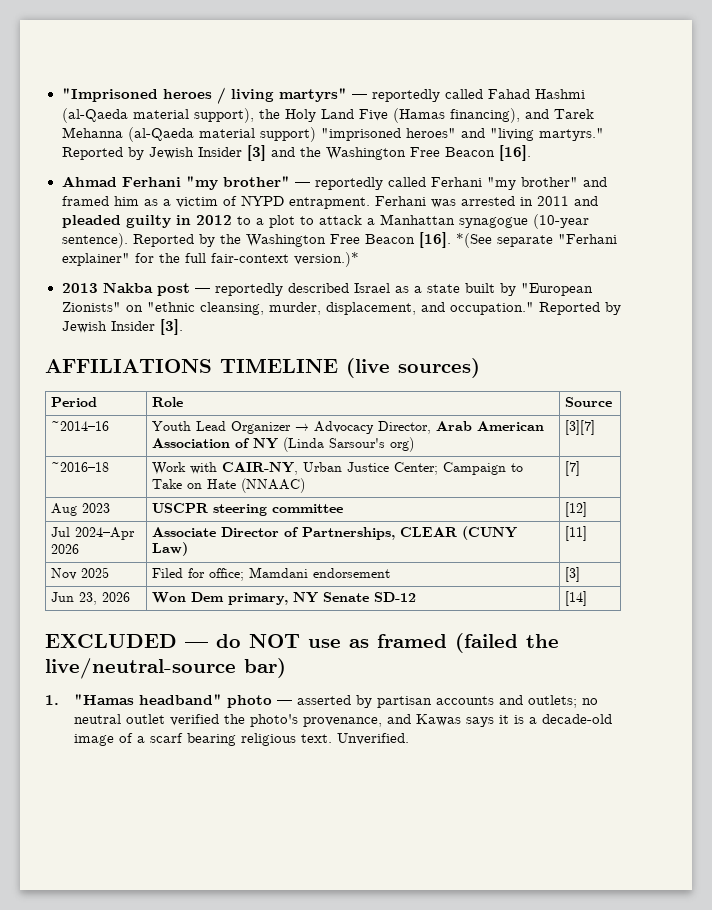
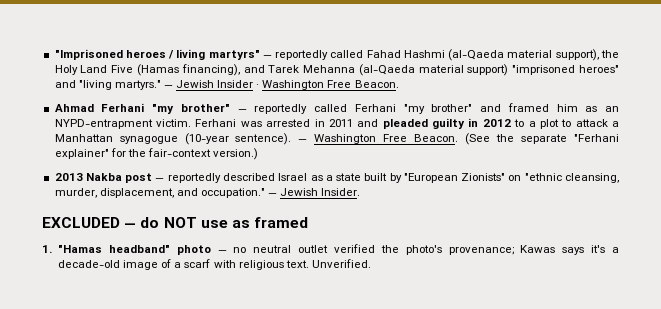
- Reported by Jewish Insider [3] and the Washington Free Beacon [16].
+ — Jewish Insider · Washington Free Beacon.
- Ahmad Ferhani "my brother" — reportedly called Ferhani "my brother" and framed him as a victim of NYPD entrapment.
+ Ahmad Ferhani "my brother" — reportedly called Ferhani "my brother" and framed him as an NYPD-entrapment victim.
- Reported by the Washington Free Beacon [16]. *(See separate "Ferhani explainer" for the full fair-context version.)*
+ — Washington Free Beacon. (See the separate "Ferhani explainer" for the fair-context version.)
- Reported by Jewish Insider [3].
- AFFILIATIONS TIMELINE (live sources)
- Period | Role | Source
- ~2014–16 | Youth Lead Organizer → Advocacy Director, Arab American Association of NY (Linda Sarsour's org) | [3][7]
- ~2016–18 | Work with CAIR-NY, Urban Justice Center; Campaign to Take on Hate (NNAAC) | [7]
- Aug 2023 | USCPR steering committee | [12]
- Jul 2024–Apr 2026 | Associate Director of Partnerships, CLEAR (CUNY Law) | [11]
- Nov 2025 | Filed for office; Mamdani endorsement | [3]
- Jun 23, 2026 | Won Dem primary, NY Senate SD-12 | [14]
+ — Jewish Insider.
- EXCLUDED — do NOT use as framed (failed the live/neutral-source bar)
+ EXCLUDED — do NOT use as framed
- 1. "Hamas headband" photo — asserted by partisan accounts and outlets; no neutral outlet verified the photo's provenance, and Kawas says it is a decade-old image of a scarf bearing religious text.
+ 1. "Hamas headband" photo — no neutral outlet verified the photo's provenance; Kawas says it's a decade-old image of a scarf with religious text.

